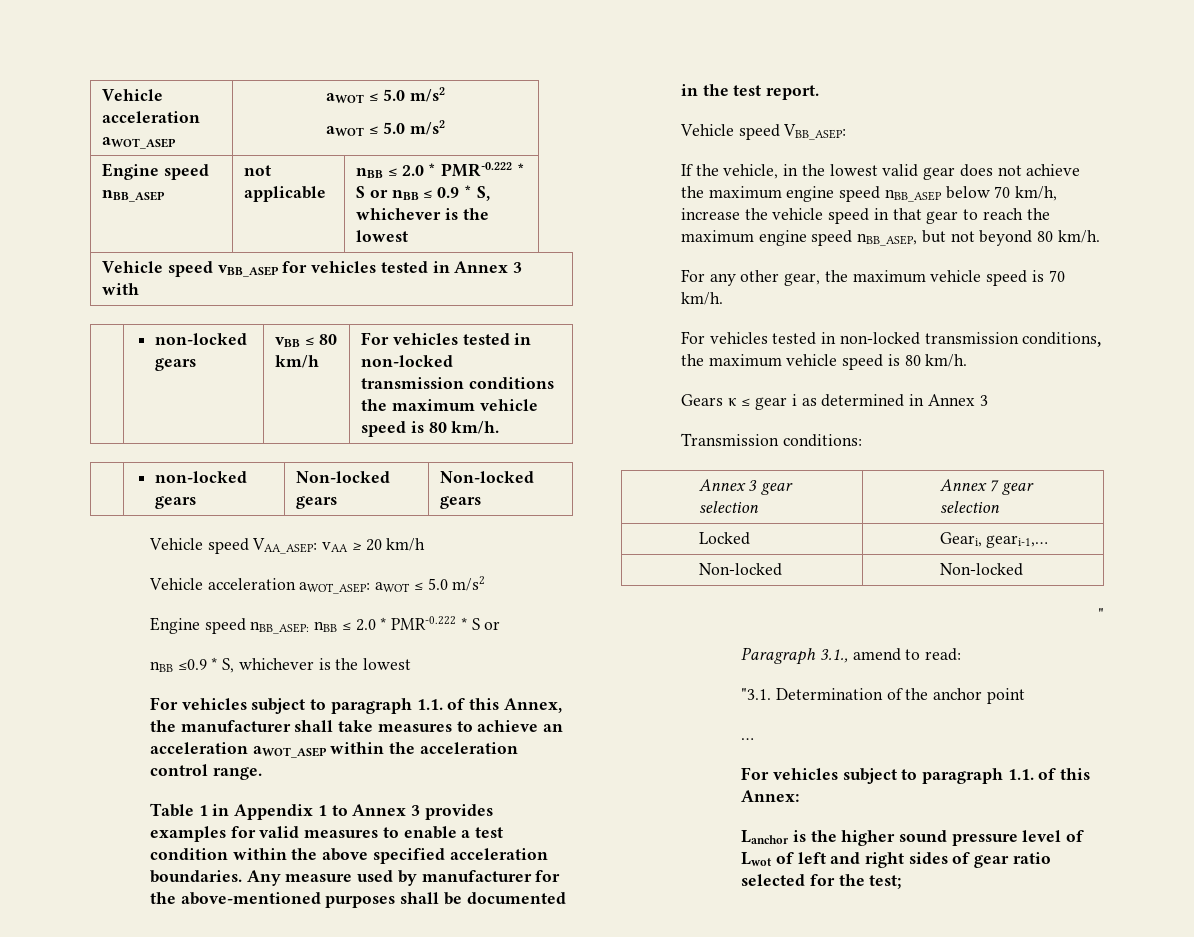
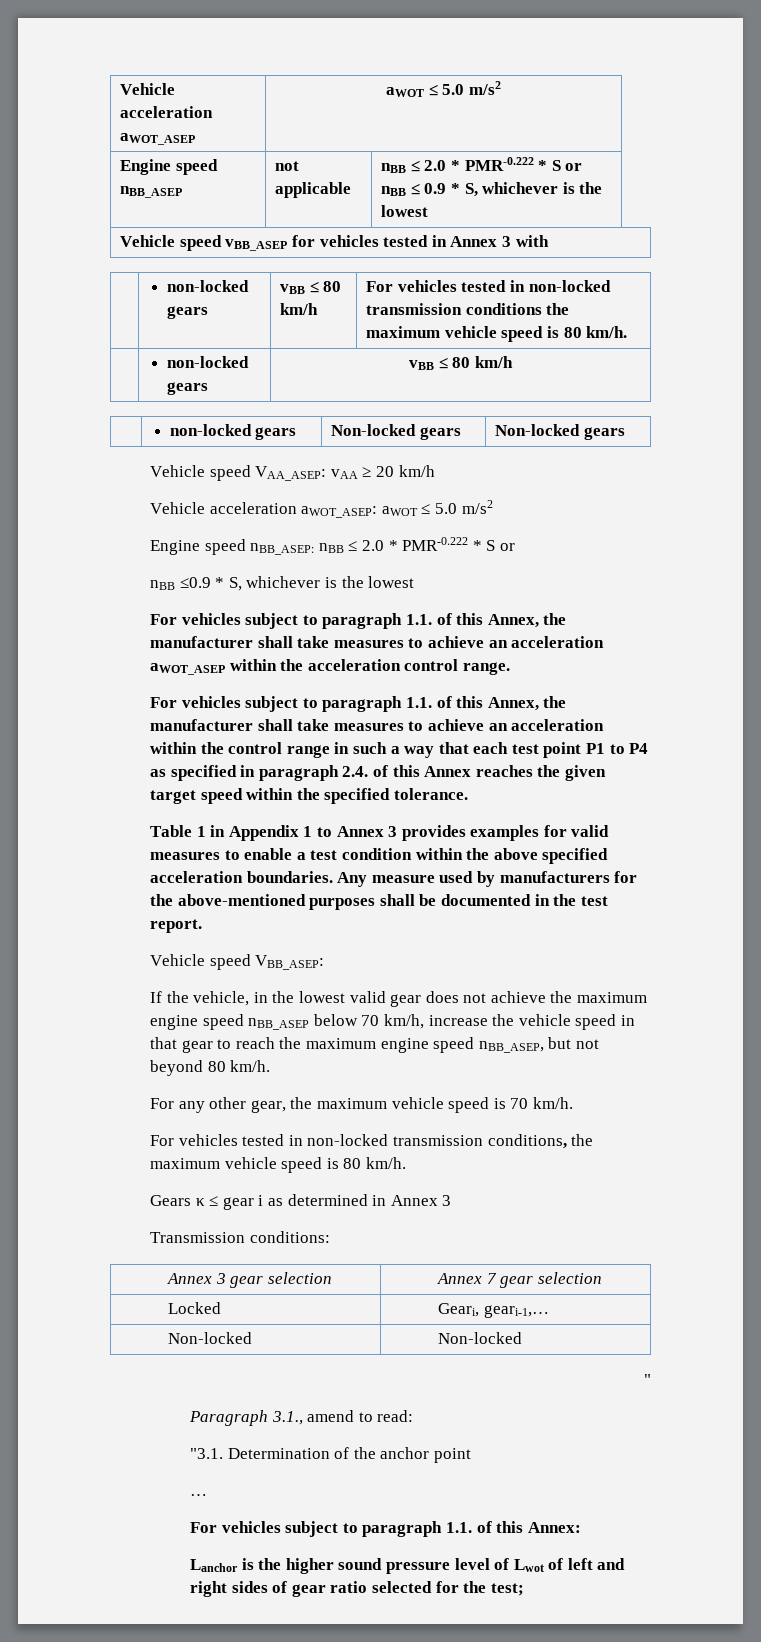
  Vehicle acceleration aWOT_ASEP | aWOT ≤ 5.0 m/s2
- aWOT ≤ 5.0 m/s2
  | non-locked gears | vBB ≤ 80 km/h | For vehicles tested in non-locked transmission conditions the maximum vehicle speed is 80 km/h.
+ | non-locked gears | vBB ≤ 80 km/h
+ For vehicles subject to paragraph 1.1. of this Annex, the manufacturer shall take measures to achieve an acceleration within the control range in such a way that each test point P1 to P4 as specified in paragraph 2.4. of this Annex reaches the given target speed within the specified tolerance.
- Any measure used by manufacturer for the above-mentioned purposes shall be documented in the test report.
+ Any measure used by manufacturers for the above-mentioned purposes shall be documented in the test report.

